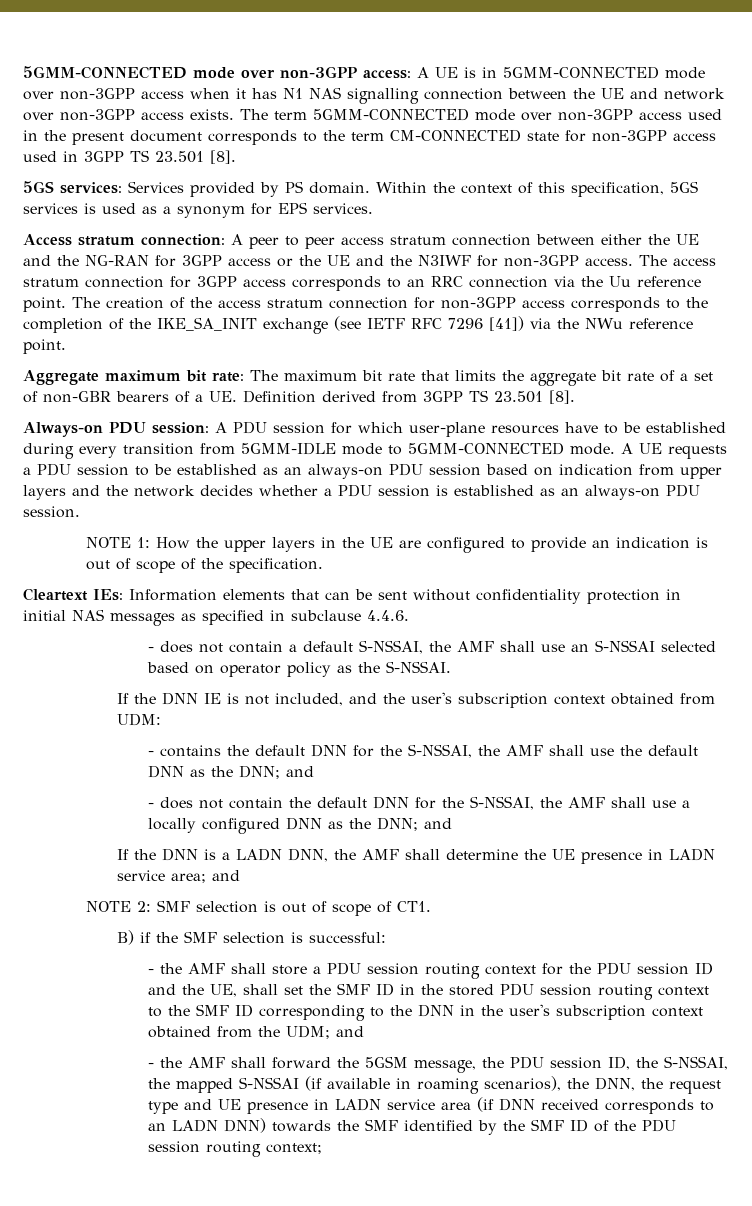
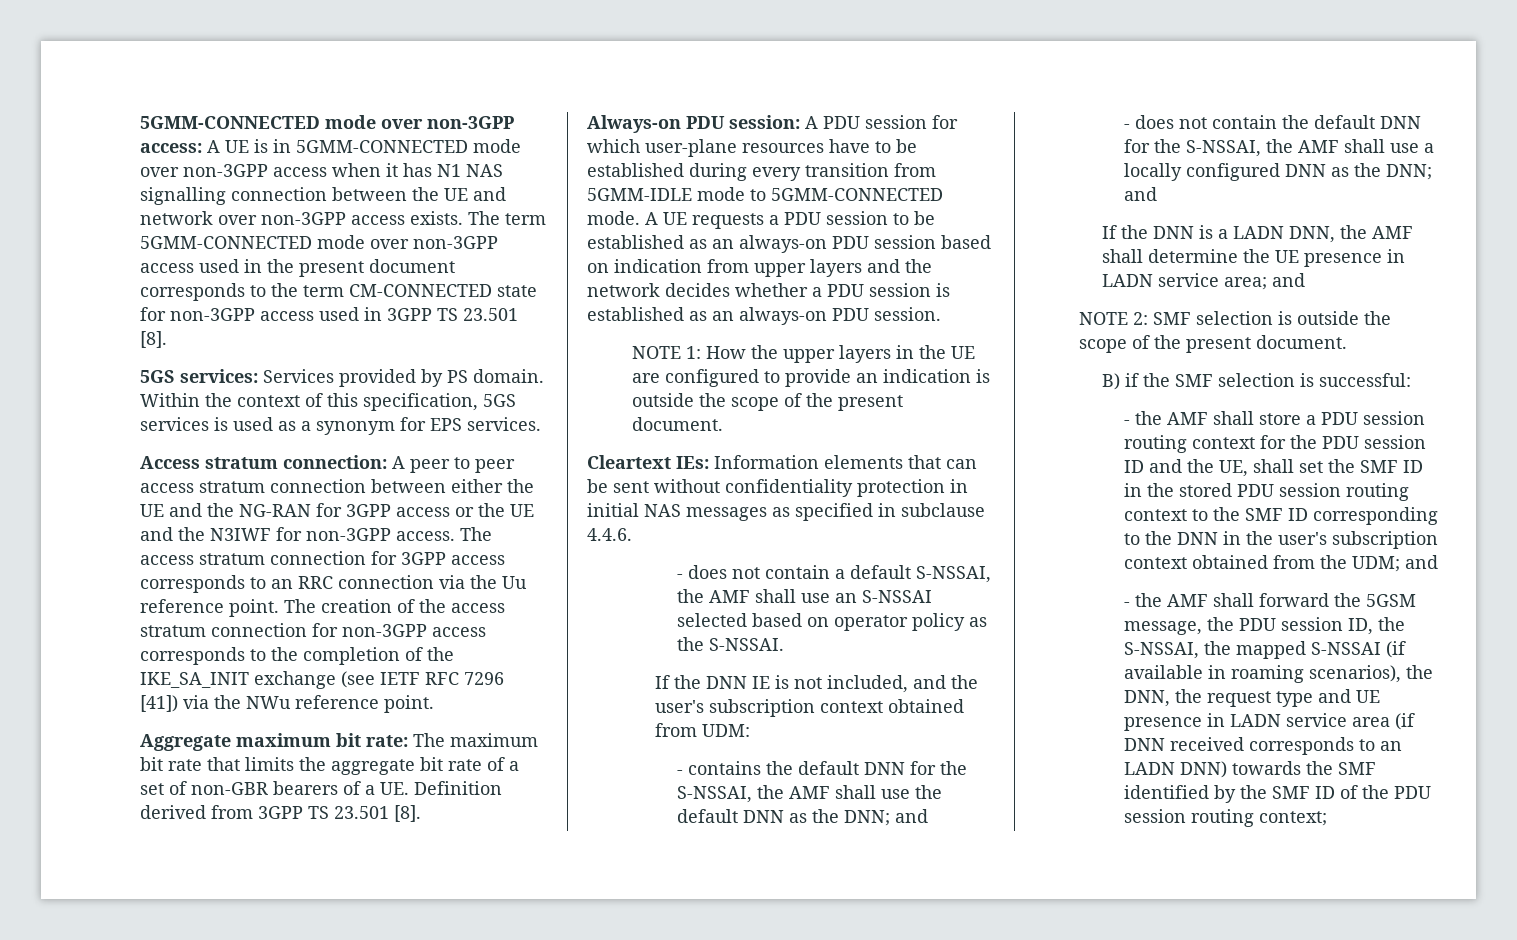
- NOTE 1: How the upper layers in the UE are configured to provide an indication is out of scope of the specification.
+ NOTE 1: How the upper layers in the UE are configured to provide an indication is outside the scope of the present document.
- NOTE 2: SMF selection is out of scope of CT1.
+ NOTE 2: SMF selection is outside the scope of the present document.

